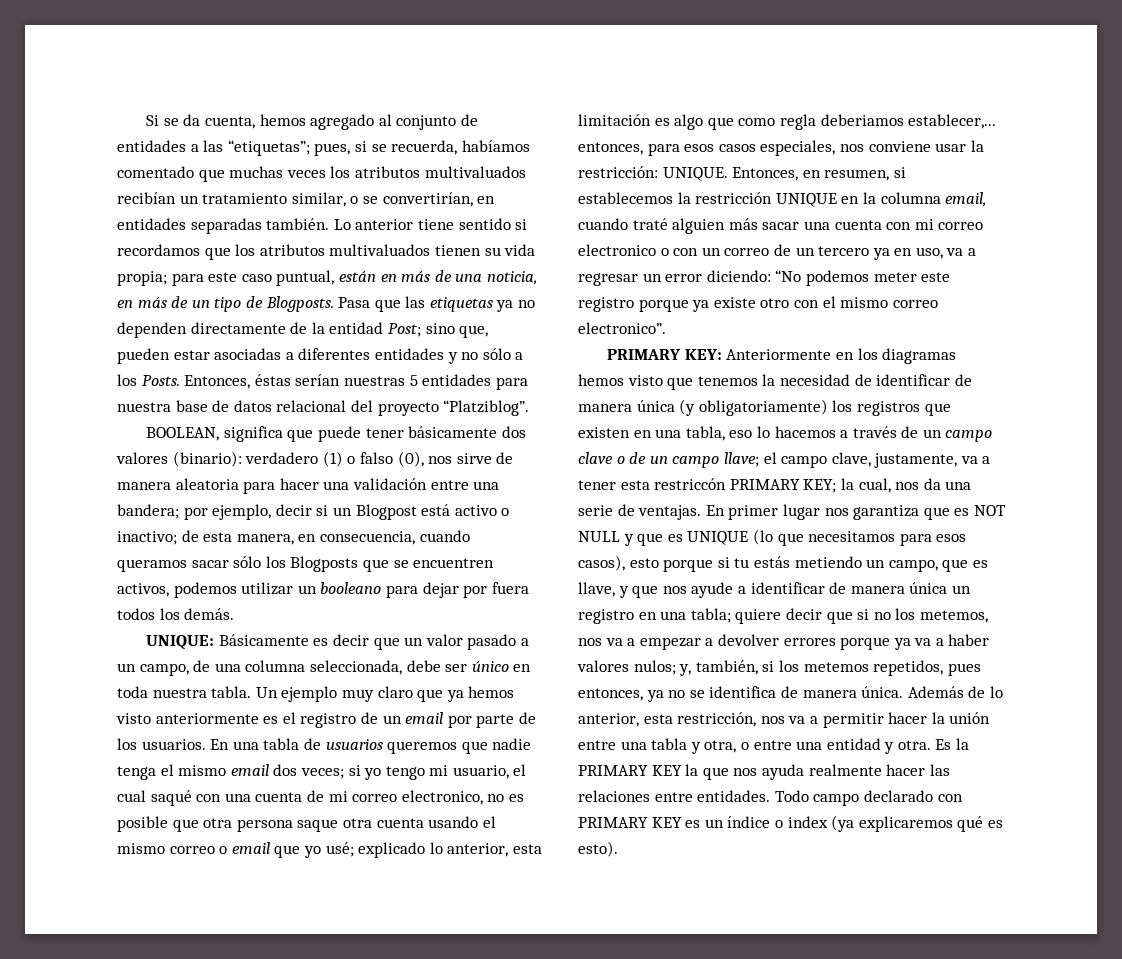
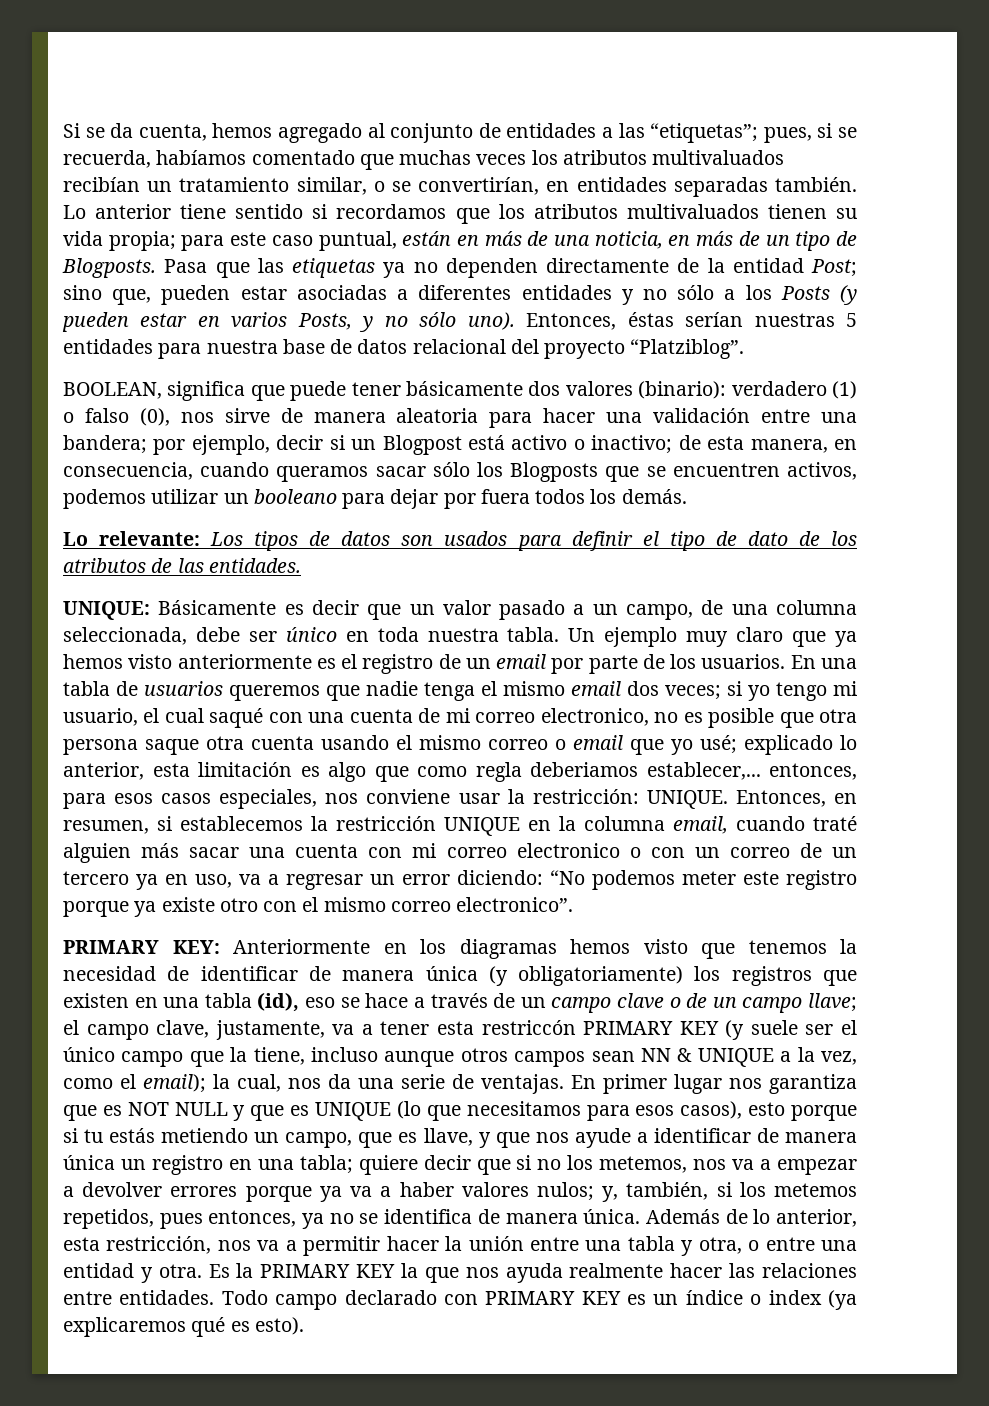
- Pasa que las etiquetas ya no dependen directamente de la entidad Post; sino que, pueden estar asociadas a diferentes entidades y no sólo a los Posts.
+ Pasa que las etiquetas ya no dependen directamente de la entidad Post; sino que, pueden estar asociadas a diferentes entidades y no sólo a los Posts (y pueden estar en varios Posts, y no sólo uno).
+ Lo relevante: Los tipos de datos son usados para definir el tipo de dato de los atributos de las entidades.
- PRIMARY KEY: Anteriormente en los diagramas hemos visto que tenemos la necesidad de identificar de manera única (y obligatoriamente) los registros que existen en una tabla, eso lo hacemos a través de un campo clave o de un campo llave; el campo clave, justamente, va a tener esta restriccón PRIMARY KEY; la cual, nos da una serie de ventajas.
+ PRIMARY KEY: Anteriormente en los diagramas hemos visto que tenemos la necesidad de identificar de manera única (y obligatoriamente) los registros que existen en una tabla (id), eso se hace a través de un campo clave o de un campo llave; el campo clave, justamente, va a tener esta restriccón PRIMARY KEY (y suele ser el único campo que la tiene, incluso aunque otros campos sean NN & UNIQUE a la vez, como el email); la cual, nos da una serie de ventajas.

